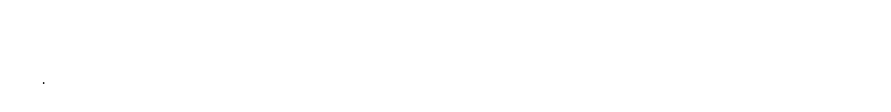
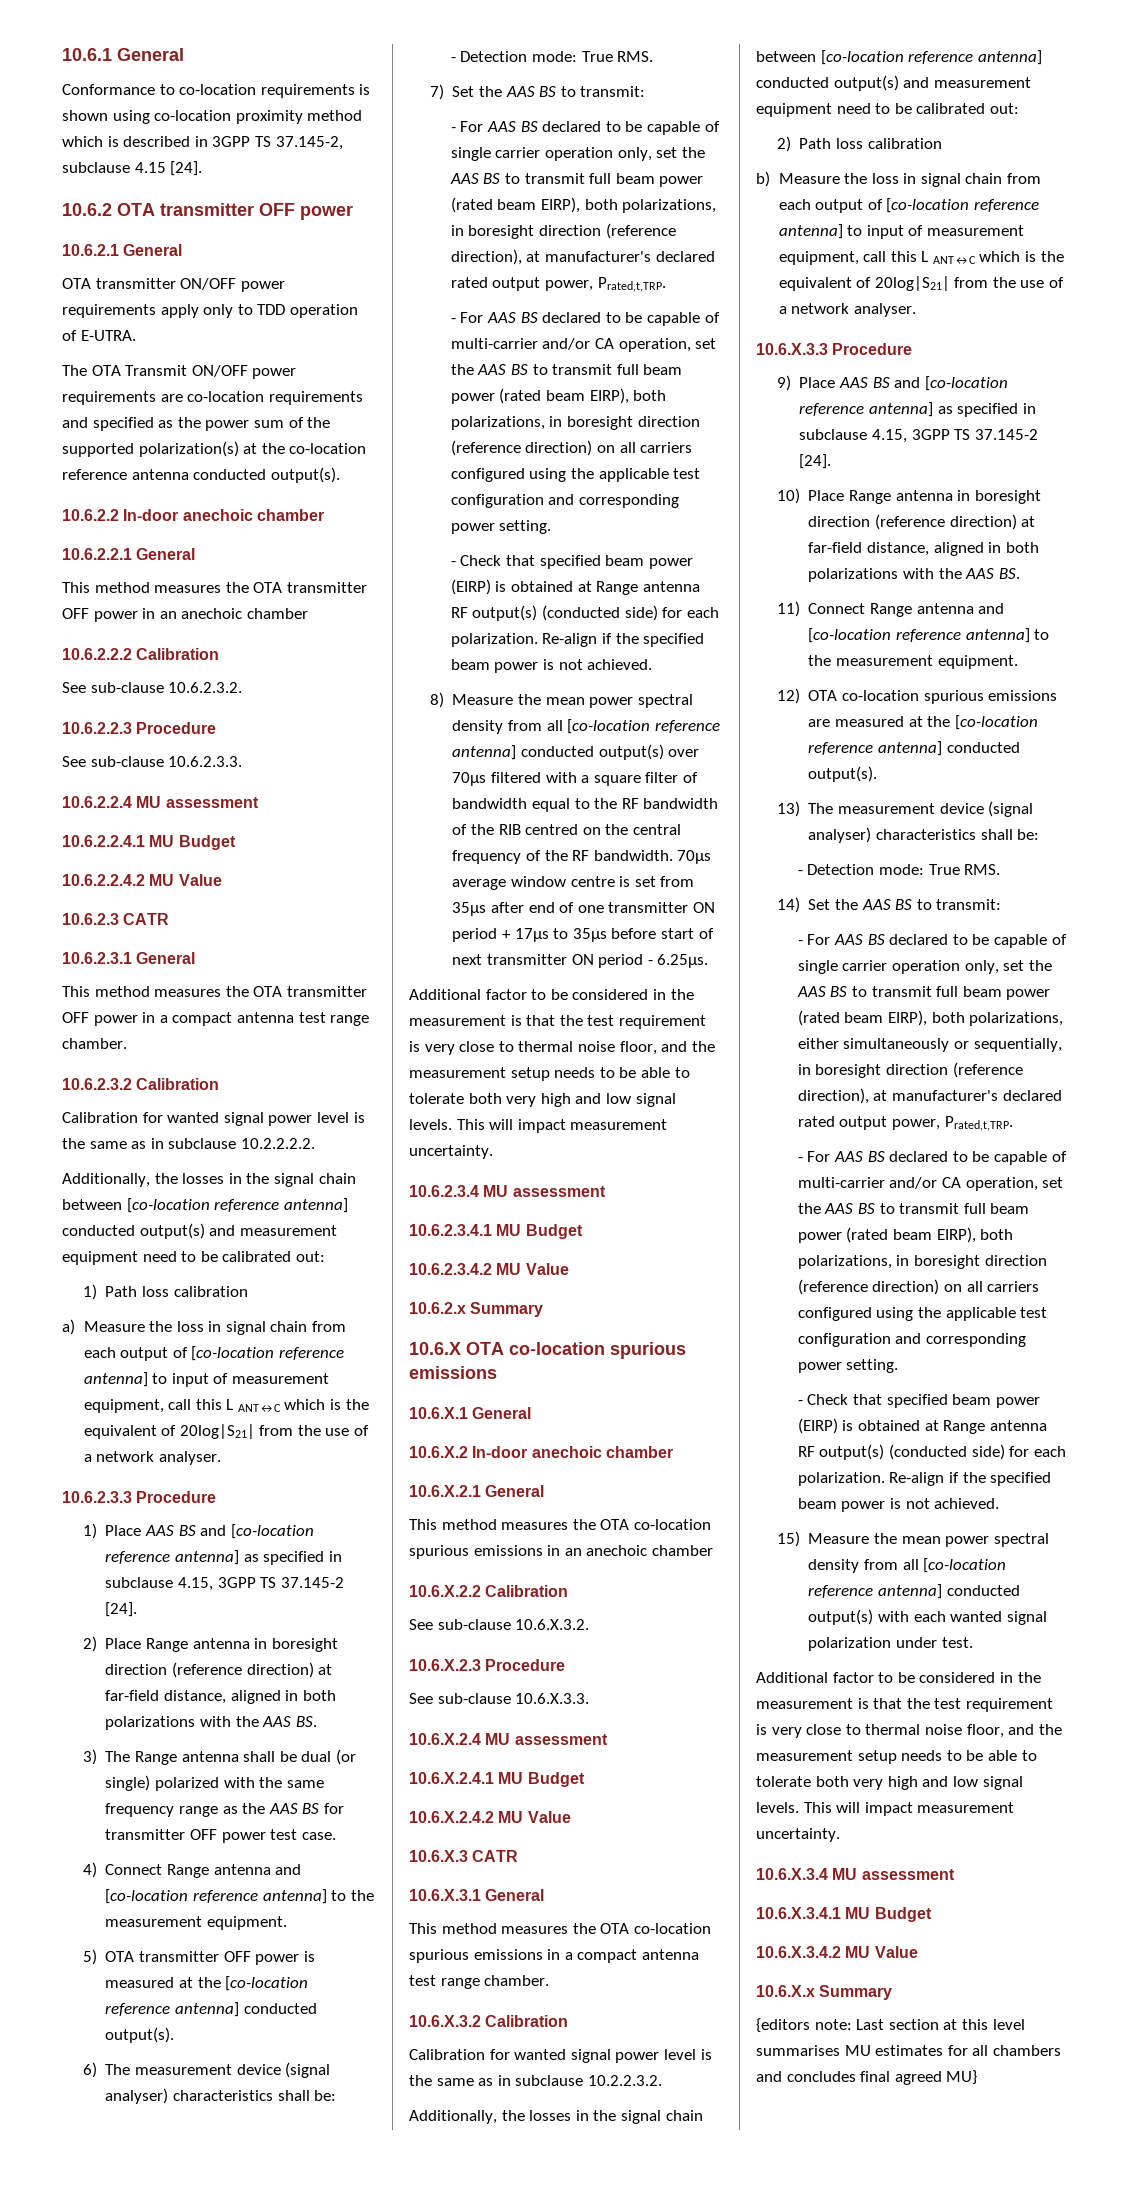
- .
+ 10.6.1 General
+ Conformance to co-location requirements is shown using co-location proximity method which is described in 3GPP TS 37.145-2, subclause 4.15 [24].
+ 10.6.2 OTA transmitter OFF power
+ 10.6.2.1 General
+ OTA transmitter ON/OFF power requirements apply only to TDD operation of E-UTRA.
+ The OTA Transmit ON/OFF power requirements are co-location requirements and specified as the power sum of the supported polarization(s) at the co-location reference antenna conducted output(s).
+ 10.6.2.2 In-door anechoic chamber
+ 10.6.2.2.1 General
+ This method measures the OTA transmitter OFF power in an anechoic chamber
+ 10.6.2.2.2 Calibration
+ See sub-clause 10.6.2.3.2.
+ 10.6.2.2.3 Procedure
+ See sub-clause 10.6.2.3.3.
+ 10.6.2.2.4 MU assessment
+ 10.6.2.2.4.1 MU Budget
+ 10.6.2.2.4.2 MU Value
+ 10.6.2.3 CATR
+ 10.6.2.3.1 General
+ This method measures the OTA transmitter OFF power in a compact antenna test range chamber.
+ 10.6.2.3.2 Calibration
+ Calibration for wanted signal power level is the same as in subclause 10.2.2.2.2.
+ Additionally, the losses in the signal chain between [co-location reference antenna] conducted output(s) and measurement equipment need to be calibrated out:
+ 1) Path loss calibration
+ a) Measure the loss in signal chain from each output of [co-location reference antenna] to input of measurement equipment, call this L ANT↔C which is the equivalent of 20log|S21| from the use of a network analyser.
+ 10.6.2.3.3 Procedure
+ 1) Place AAS BS and [co-location reference antenna] as specified in subclause 4.15, 3GPP TS 37.145-2 [24].
+ 2) Place Range antenna in boresight direction (reference direction) at far-field distance, aligned in both polarizations with the AAS BS.
+ 3) The Range antenna shall be dual (or single) polarized with the same frequency range as the AAS BS for transmitter OFF power test case.
+ 4) Connect Range antenna and [co-location reference antenna] to the measurement equipment.
+ 5) OTA transmitter OFF power is measured at the [co-location reference antenna] conducted output(s).
+ 6) The measurement device (signal analyser) characteristics shall be:
+ - Detection mode: True RMS.
+ 7) Set the AAS BS to transmit:
+ - For AAS BS declared to be capable of single carrier operation only, set the AAS BS to transmit full beam power (rated beam EIRP), both polarizations, in boresight direction (reference direction), at manufacturer's declared rated output power, Prated,t,TRP.
+ - For AAS BS declared to be capable of multi-carrier and/or CA operation, set the AAS BS to transmit full beam power (rated beam EIRP), both polarizations, in boresight direction (reference direction) on all carriers configured using the applicable test configuration and corresponding power setting.
+ - Check that specified beam power (EIRP) is obtained at Range antenna RF output(s) (conducted side) for each polarization. Re-align if the specified beam power is not achieved.
+ 8) Measure the mean power spectral density from all [co-location reference antenna] conducted output(s) over 70μs filtered with a square filter of bandwidth equal to the RF bandwidth of the RIB centred on the central frequency of the RF bandwidth. 70μs average window centre is set from 35μs after end of one transmitter ON period + 17μs to 35μs before start of next transmitter ON period - 6.25μs.
+ Additional factor to be considered in the measurement is that the test requirement is very close to thermal noise floor, and the measurement setup needs to be able to tolerate both very high and low signal levels. This will impact measurement uncertainty.
+ 10.6.2.3.4 MU assessment
+ 10.6.2.3.4.1 MU Budget
+ 10.6.2.3.4.2 MU Value
+ 10.6.2.x Summary
+ 10.6.X OTA co-location spurious emissions
+ 10.6.X.1 General
+ 10.6.X.2 In-door anechoic chamber
+ 10.6.X.2.1 General
+ This method measures the OTA co-location spurious emissions in an anechoic chamber
+ 10.6.X.2.2 Calibration
+ See sub-clause 10.6.X.3.2.
+ 10.6.X.2.3 Procedure
+ See sub-clause 10.6.X.3.3.
+ 10.6.X.2.4 MU assessment
+ 10.6.X.2.4.1 MU Budget
+ 10.6.X.2.4.2 MU Value
+ 10.6.X.3 CATR
+ 10.6.X.3.1 General
+ This method measures the OTA co-location spurious emissions in a compact antenna test range chamber.
+ 10.6.X.3.2 Calibration
+ Calibration for wanted signal power level is the same as in subclause 10.2.2.3.2.
+ Additionally, the losses in the signal chain between [co-location reference antenna] conducted output(s) and measurement equipment need to be calibrated out:
+ 2) Path loss calibration
+ b) Measure the loss in signal chain from each output of [co-location reference antenna] to input of measurement equipment, call this L ANT↔C which is the equivalent of 20log|S21| from the use of a network analyser.
+ 10.6.X.3.3 Procedure
+ 9) Place AAS BS and [co-location reference antenna] as specified in subclause 4.15, 3GPP TS 37.145-2 [24].
+ 10) Place Range antenna in boresight direction (reference direction) at far-field distance, aligned in both polarizations with the AAS BS.
+ 11) Connect Range antenna and [co-location reference antenna] to the measurement equipment.
+ 12) OTA co-location spurious emissions are measured at the [co-location reference antenna] conducted output(s).
+ 13) The measurement device (signal analyser) characteristics shall be:
+ - Detection mode: True RMS.
+ 14) Set the AAS BS to transmit:
+ - For AAS BS declared to be capable of single carrier operation only, set the AAS BS to transmit full beam power (rated beam EIRP), both polarizations, either simultaneously or sequentially, in boresight direction (reference direction), at manufacturer's declared rated output power, Prated,t,TRP.
+ - For AAS BS declared to be capable of multi-carrier and/or CA operation, set the AAS BS to transmit full beam power (rated beam EIRP), both polarizations, in boresight direction (reference direction) on all carriers configured using the applicable test configuration and corresponding power setting.
+ - Check that specified beam power (EIRP) is obtained at Range antenna RF output(s) (conducted side) for each polarization. Re-align if the specified beam power is not achieved.
+ 15) Measure the mean power spectral density from all [co-location reference antenna] conducted output(s) with each wanted signal polarization under test.
+ Additional factor to be considered in the measurement is that the test requirement is very close to thermal noise floor, and the measurement setup needs to be able to tolerate both very high and low signal levels. This will impact measurement uncertainty.
+ 10.6.X.3.4 MU assessment
+ 10.6.X.3.4.1 MU Budget
+ 10.6.X.3.4.2 MU Value
+ 10.6.X.x Summary
+ {editors note: Last section at this level summarises MU estimates for all chambers and concludes final agreed MU}

